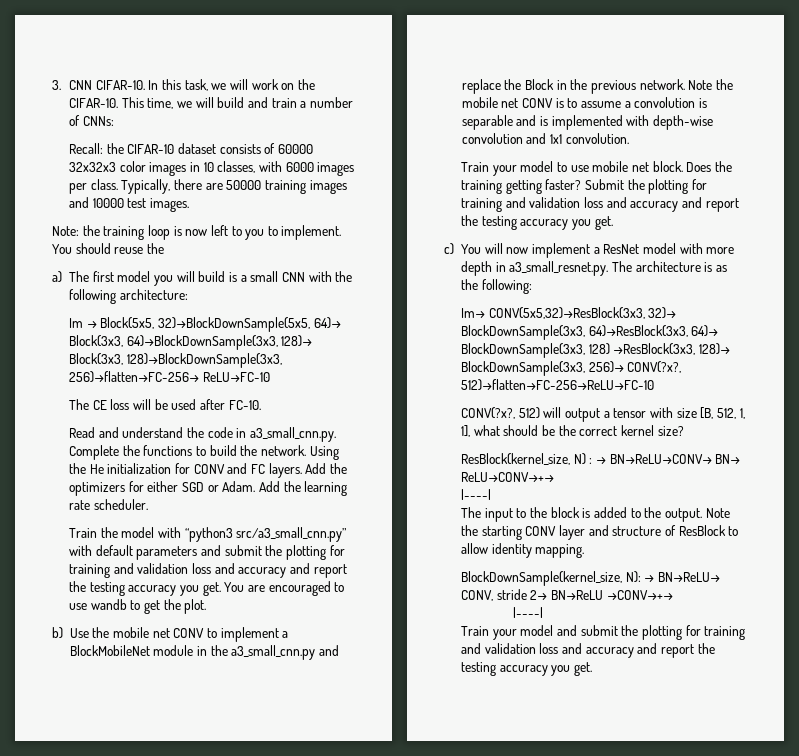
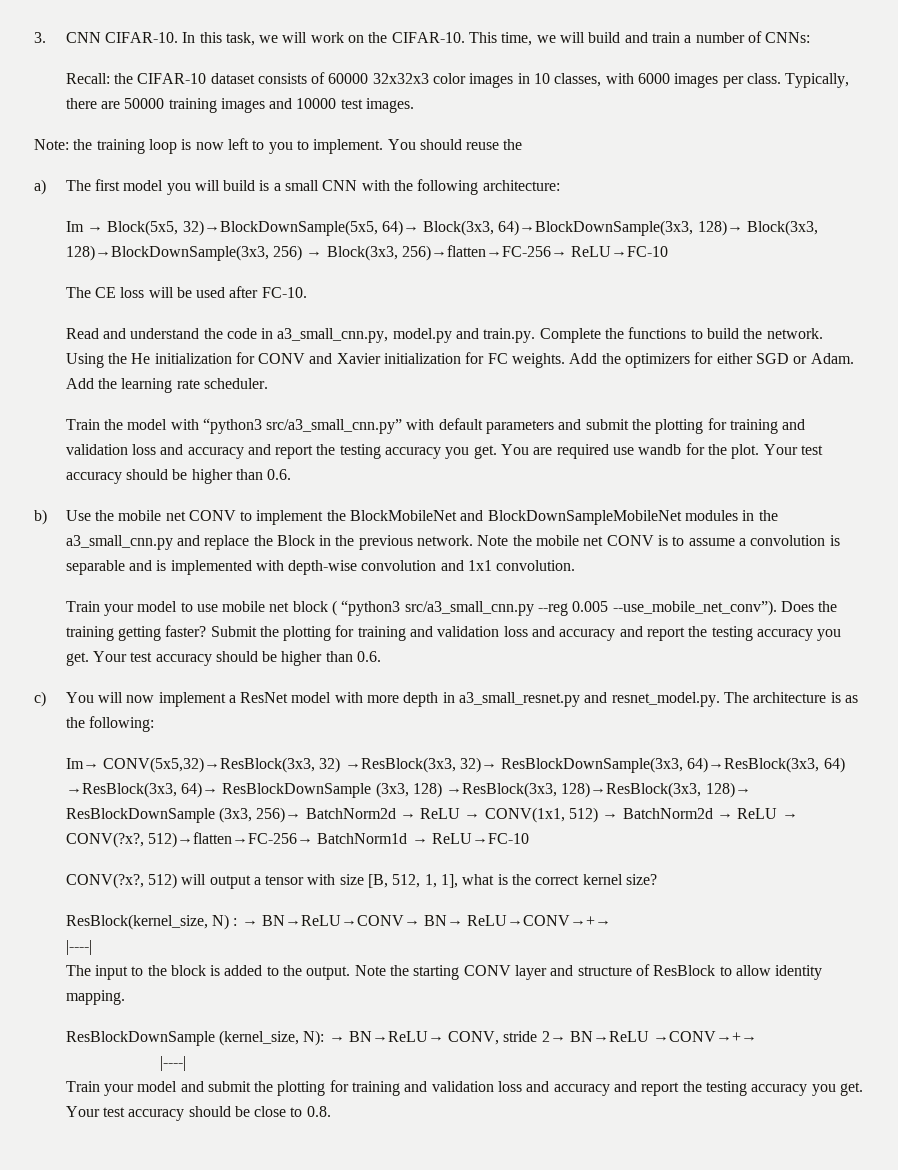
- Im → Block(5x5, 32)→BlockDownSample(5x5, 64)→ Block(3x3, 64)→BlockDownSample(3x3, 128)→ Block(3x3, 128)→BlockDownSample(3x3, 256)→flatten→FC-256→ ReLU→FC-10
+ Im → Block(5x5, 32)→BlockDownSample(5x5, 64)→ Block(3x3, 64)→BlockDownSample(3x3, 128)→ Block(3x3, 128)→BlockDownSample(3x3, 256) → Block(3x3, 256)→flatten→FC-256→ ReLU→FC-10
- Read and understand the code in a3_small_cnn.py. Complete the functions to build the network.
+ Read and understand the code in a3_small_cnn.py, model.py and train.py. Complete the functions to build the network.
- Using the He initialization for CONV and FC layers.
+ Using the He initialization for CONV and Xavier initialization for FC weights.
- You are encouraged to use wandb to get the plot.
+ You are required use wandb for the plot. Your test accuracy should be higher than 0.6.
- b) Use the mobile net CONV to implement a BlockMobileNet module in the a3_small_cnn.py and replace the Block in the previous network.
+ b) Use the mobile net CONV to implement the BlockMobileNet and BlockDownSampleMobileNet modules in the a3_small_cnn.py and replace the Block in the previous network.
- Train your model to use mobile net block.
+ Train your model to use mobile net block ( “python3 src/a3_small_cnn.py --reg 0.005 --use_mobile_net_conv”).
- Submit the plotting for training and validation loss and accuracy and report the testing accuracy you get.
+ Submit the plotting for training and validation loss and accuracy and report the testing accuracy you get. Your test accuracy should be higher than 0.6.
- c) You will now implement a ResNet model with more depth in a3_small_resnet.py. The architecture is as the following:
+ c) You will now implement a ResNet model with more depth in a3_small_resnet.py and resnet_model.py. The architecture is as the following:
- Im→ CONV(5x5,32)→ResBlock(3x3, 32)→ BlockDownSample(3x3, 64)→ResBlock(3x3, 64)→ BlockDownSample(3x3, 128) →ResBlock(3x3, 128)→ BlockDownSample(3x3, 256)→ CONV(?x?, 512)→flatten→FC-256→ReLU→FC-10
+ Im→ CONV(5x5,32)→ResBlock(3x3, 32) →ResBlock(3x3, 32)→ ResBlockDownSample(3x3, 64)→ResBlock(3x3, 64) →ResBlock(3x3, 64)→ ResBlockDownSample (3x3, 128) →ResBlock(3x3, 128)→ResBlock(3x3, 128)→ ResBlockDownSample (3x3, 256)→ BatchNorm2d → ReLU → CONV(1x1, 512) → BatchNorm2d → ReLU → CONV(?x?, 512)→flatten→FC-256→ BatchNorm1d → ReLU→FC-10
- CONV(?x?, 512) will output a tensor with size [B, 512, 1, 1], what should be the correct kernel size?
+ CONV(?x?, 512) will output a tensor with size [B, 512, 1, 1], what is the correct kernel size?
- BlockDownSample(kernel_size, N): → BN→ReLU→ CONV, stride 2→ BN→ReLU →CONV→+→
+ ResBlockDownSample (kernel_size, N): → BN→ReLU→ CONV, stride 2→ BN→ReLU →CONV→+→
+ Your test accuracy should be close to 0.8.

